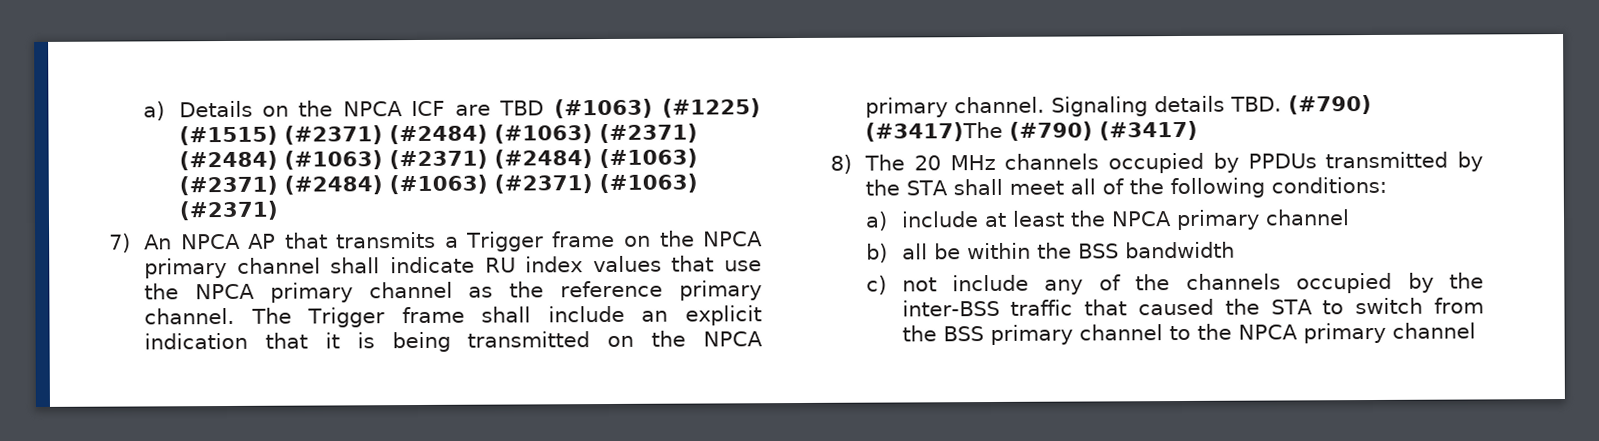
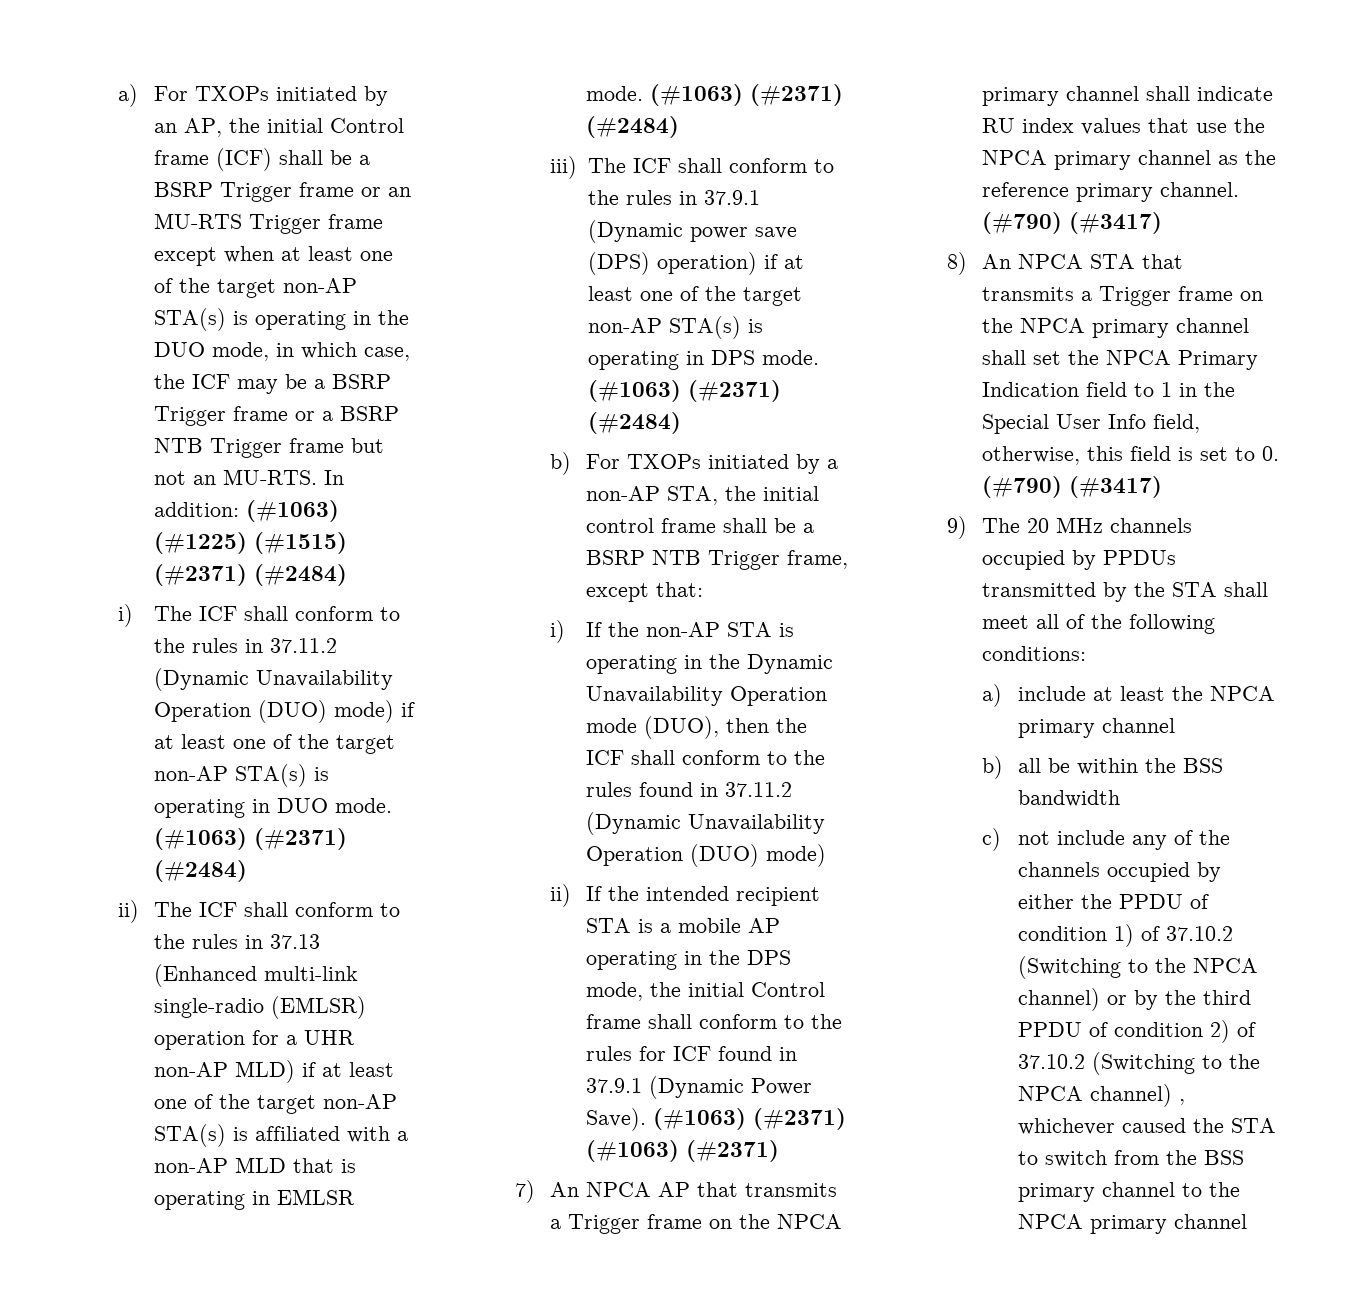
- a) Details on the NPCA ICF are TBD (#1063) (#1225) (#1515) (#2371) (#2484) (#1063) (#2371) (#2484) (#1063) (#2371) (#2484) (#1063) (#2371) (#2484) (#1063) (#2371) (#1063) (#2371)
+ a) For TXOPs initiated by an AP, the initial Control frame (ICF) shall be a BSRP Trigger frame or an MU-RTS Trigger frame except when at least one of the target non-AP STA(s) is operating in the DUO mode, in which case, the ICF may be a BSRP Trigger frame or a BSRP NTB Trigger frame but not an MU-RTS. In addition: (#1063) (#1225) (#1515) (#2371) (#2484)
+ i) The ICF shall conform to the rules in 37.11.2 (Dynamic Unavailability Operation (DUO) mode) if at least one of the target non-AP STA(s) is operating in DUO mode. (#1063) (#2371) (#2484)
+ ii) The ICF shall conform to the rules in 37.13 (Enhanced multi-link single-radio (EMLSR) operation for a UHR non-AP MLD) if at least one of the target non-AP STA(s) is affiliated with a non-AP MLD that is operating in EMLSR mode. (#1063) (#2371) (#2484)
+ iii) The ICF shall conform to the rules in 37.9.1 (Dynamic power save (DPS) operation) if at least one of the target non-AP STA(s) is operating in DPS mode. (#1063) (#2371) (#2484)
+ b) For TXOPs initiated by a non-AP STA, the initial control frame shall be a BSRP NTB Trigger frame, except that:
+ i) If the non-AP STA is operating in the Dynamic Unavailability Operation mode (DUO), then the ICF shall conform to the rules found in 37.11.2 (Dynamic Unavailability Operation (DUO) mode)
+ ii) If the intended recipient STA is a mobile AP operating in the DPS mode, the initial Control frame shall conform to the rules for ICF found in 37.9.1 (Dynamic Power Save). (#1063) (#2371) (#1063) (#2371)
- 7) An NPCA AP that transmits a Trigger frame on the NPCA primary channel shall indicate RU index values that use the NPCA primary channel as the reference primary channel. The Trigger frame shall include an explicit indication that it is being transmitted on the NPCA primary channel. Signaling details TBD. (#790) (#3417)The (#790) (#3417)
- 8) The 20 MHz channels occupied by PPDUs transmitted by the STA shall meet all of the following conditions:
+ 7) An NPCA AP that transmits a Trigger frame on the NPCA primary channel shall indicate RU index values that use the NPCA primary channel as the reference primary channel. (#790) (#3417)
+ 8) An NPCA STA that transmits a Trigger frame on the NPCA primary channel shall set the NPCA Primary Indication field to 1 in the Special User Info field, otherwise, this field is set to 0. (#790) (#3417)
+ 9) The 20 MHz channels occupied by PPDUs transmitted by the STA shall meet all of the following conditions:
- c) not include any of the channels occupied by the inter-BSS traffic that caused the STA to switch from the BSS primary channel to the NPCA primary channel
+ c) not include any of the channels occupied by either the PPDU of condition 1) of 37.10.2 (Switching to the NPCA channel) or by the third PPDU of condition 2) of 37.10.2 (Switching to the NPCA channel) , whichever caused the STA to switch from the BSS primary channel to the NPCA primary channel

